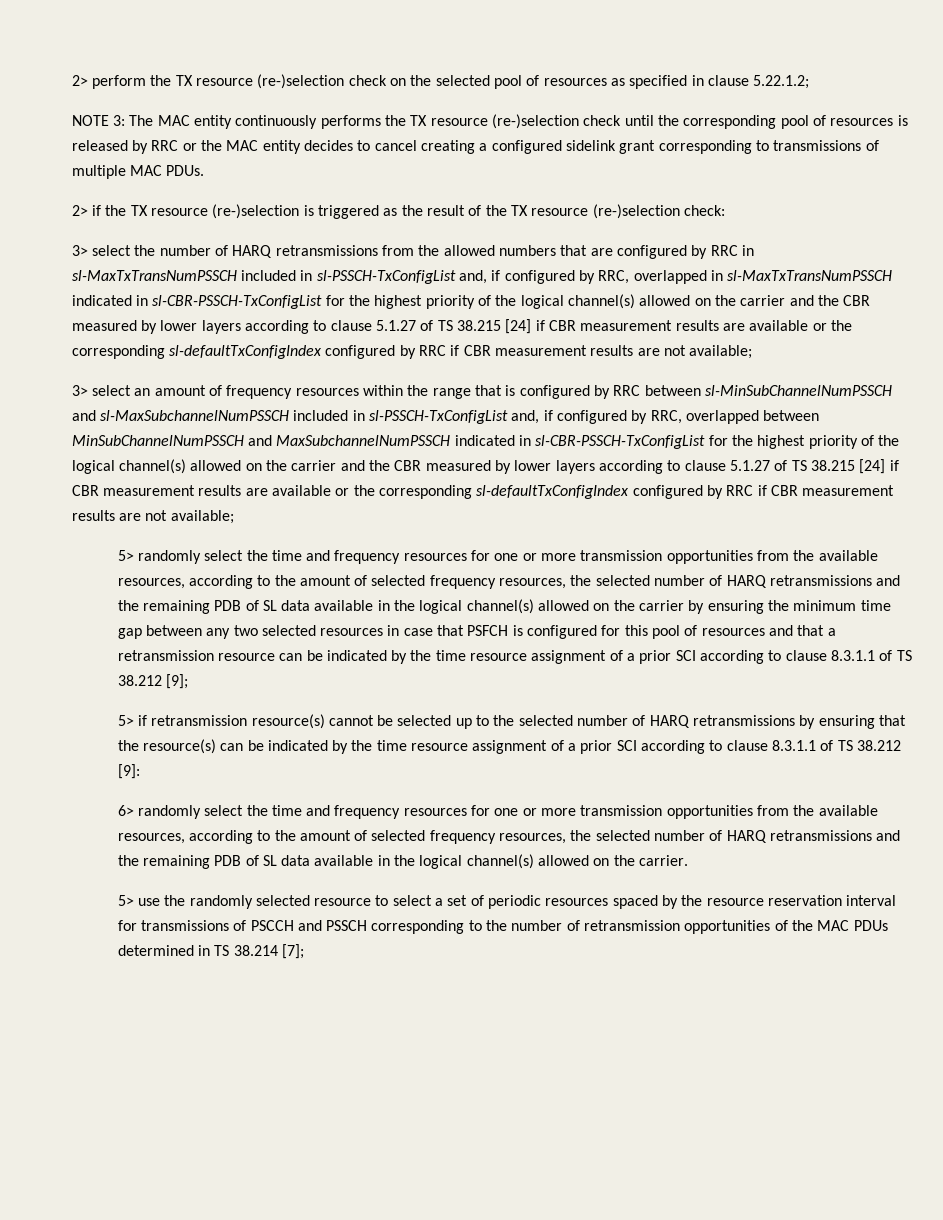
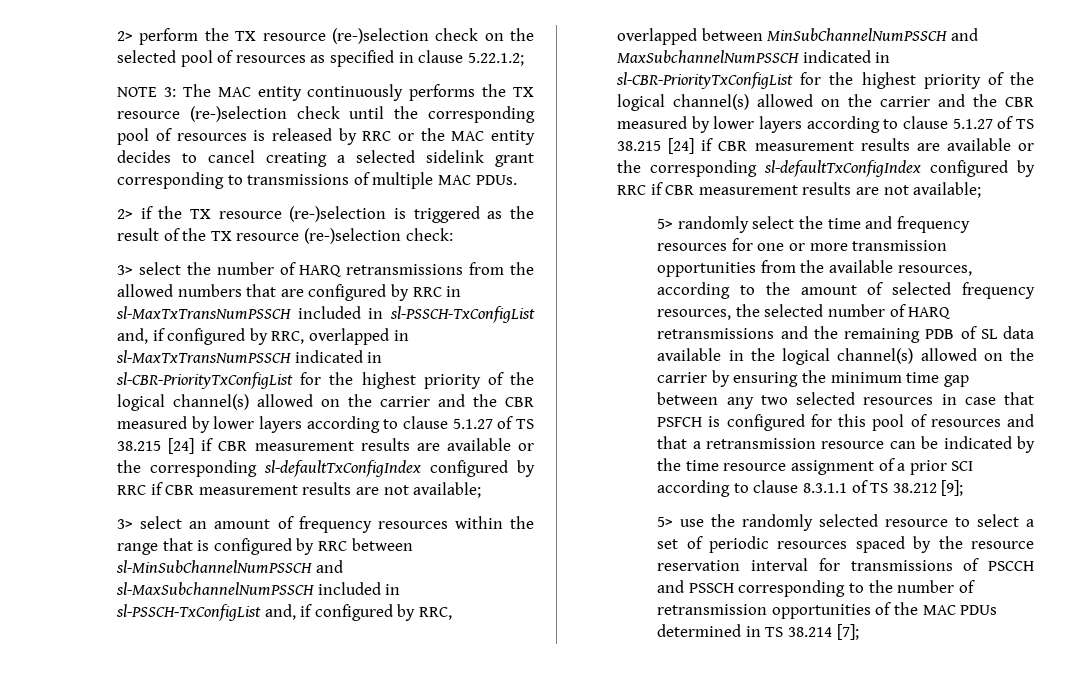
- NOTE 3: The MAC entity continuously performs the TX resource (re-)selection check until the corresponding pool of resources is released by RRC or the MAC entity decides to cancel creating a configured sidelink grant corresponding to transmissions of multiple MAC PDUs.
+ NOTE 3: The MAC entity continuously performs the TX resource (re-)selection check until the corresponding pool of resources is released by RRC or the MAC entity decides to cancel creating a selected sidelink grant corresponding to transmissions of multiple MAC PDUs.
- 3> select the number of HARQ retransmissions from the allowed numbers that are configured by RRC in sl-MaxTxTransNumPSSCH included in sl-PSSCH-TxConfigList and, if configured by RRC, overlapped in sl-MaxTxTransNumPSSCH indicated in sl-CBR-PSSCH-TxConfigList for the highest priority of the logical channel(s) allowed on the carrier and the CBR measured by lower layers according to clause 5.1.27 of TS 38.215 [24] if CBR measurement results are available or the corresponding sl-defaultTxConfigIndex configured by RRC if CBR measurement results are not available;
+ 3> select the number of HARQ retransmissions from the allowed numbers that are configured by RRC in sl-MaxTxTransNumPSSCH included in sl-PSSCH-TxConfigList and, if configured by RRC, overlapped in sl-MaxTxTransNumPSSCH indicated in sl-CBR-PriorityTxConfigList for the highest priority of the logical channel(s) allowed on the carrier and the CBR measured by lower layers according to clause 5.1.27 of TS 38.215 [24] if CBR measurement results are available or the corresponding sl-defaultTxConfigIndex configured by RRC if CBR measurement results are not available;
- 3> select an amount of frequency resources within the range that is configured by RRC between sl-MinSubChannelNumPSSCH and sl-MaxSubchannelNumPSSCH included in sl-PSSCH-TxConfigList and, if configured by RRC, overlapped between MinSubChannelNumPSSCH and MaxSubchannelNumPSSCH indicated in sl-CBR-PSSCH-TxConfigList for the highest priority of the logical channel(s) allowed on the carrier and the CBR measured by lower layers according to clause 5.1.27 of TS 38.215 [24] if CBR measurement results are available or the corresponding sl-defaultTxConfigIndex configured by RRC if CBR measurement results are not available;
+ 3> select an amount of frequency resources within the range that is configured by RRC between sl-MinSubChannelNumPSSCH and sl-MaxSubchannelNumPSSCH included in sl-PSSCH-TxConfigList and, if configured by RRC, overlapped between MinSubChannelNumPSSCH and MaxSubchannelNumPSSCH indicated in sl-CBR-PriorityTxConfigList for the highest priority of the logical channel(s) allowed on the carrier and the CBR measured by lower layers according to clause 5.1.27 of TS 38.215 [24] if CBR measurement results are available or the corresponding sl-defaultTxConfigIndex configured by RRC if CBR measurement results are not available;
- 5> if retransmission resource(s) cannot be selected up to the selected number of HARQ retransmissions by ensuring that the resource(s) can be indicated by the time resource assignment of a prior SCI according to clause 8.3.1.1 of TS 38.212 [9]:
- 6> randomly select the time and frequency resources for one or more transmission opportunities from the available resources, according to the amount of selected frequency resources, the selected number of HARQ retransmissions and the remaining PDB of SL data available in the logical channel(s) allowed on the carrier.

